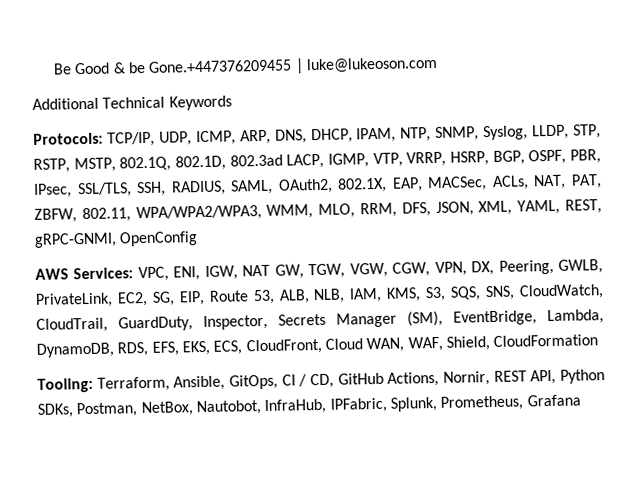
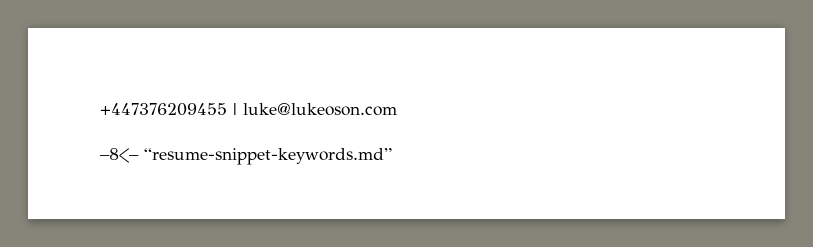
- Be Good & be Gone.+447376209455 | luke@lukeoson.com
- Additional Technical Keywords
- Protocols: TCP/IP, UDP, ICMP, ARP, DNS, DHCP, IPAM, NTP, SNMP, Syslog, LLDP, STP, RSTP, MSTP, 802.1Q, 802.1D, 802.3ad LACP, IGMP, VTP, VRRP, HSRP, BGP, OSPF, PBR, IPsec, SSL/TLS, SSH, RADIUS, SAML, OAuth2, 802.1X, EAP, MACSec, ACLs, NAT, PAT, ZBFW, 802.11, WPA/WPA2/WPA3, WMM, MLO, RRM, DFS, JSON, XML, YAML, REST, gRPC-GNMI, OpenConfig
- AWS Services: VPC, ENI, IGW, NAT GW, TGW, VGW, CGW, VPN, DX, Peering, GWLB, PrivateLink, EC2, SG, EIP, Route 53, ALB, NLB, IAM, KMS, S3, SQS, SNS, CloudWatch, CloudTrail, GuardDuty, Inspector, Secrets Manager (SM), EventBridge, Lambda, DynamoDB, RDS, EFS, EKS, ECS, CloudFront, Cloud WAN, WAF, Shield, CloudFormation
- Tooling: Terraform, Ansible, GitOps, CI / CD, GitHub Actions, Nornir, REST API, Python SDKs, Postman, NetBox, Nautobot, InfraHub, IPFabric, Splunk, Prometheus, Grafana
+ +447376209455 | luke@lukeoson.com
+ –8<– “resume-snippet-keywords.md”

